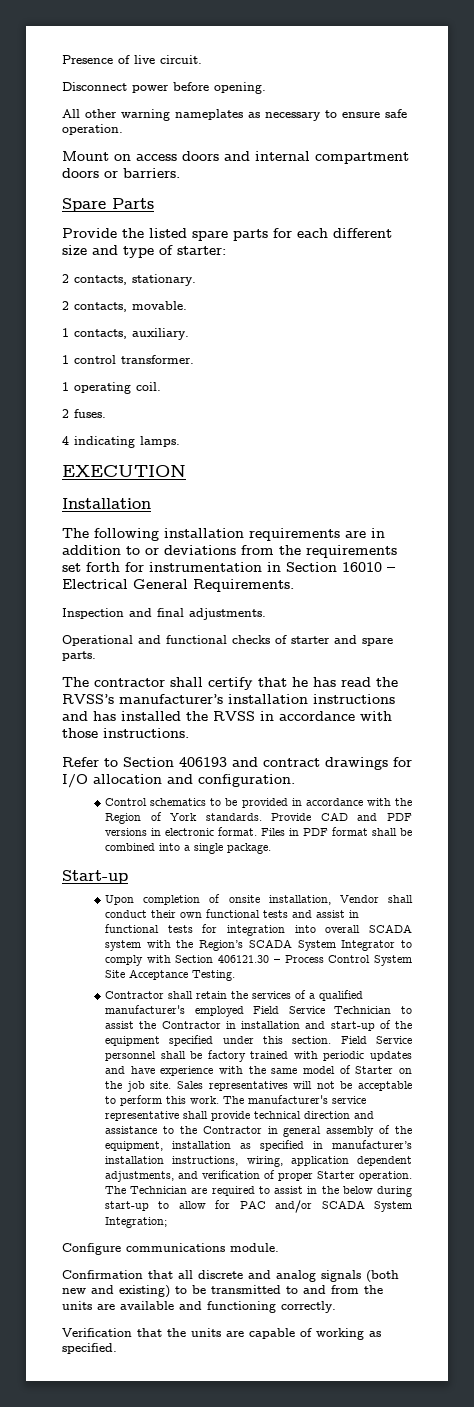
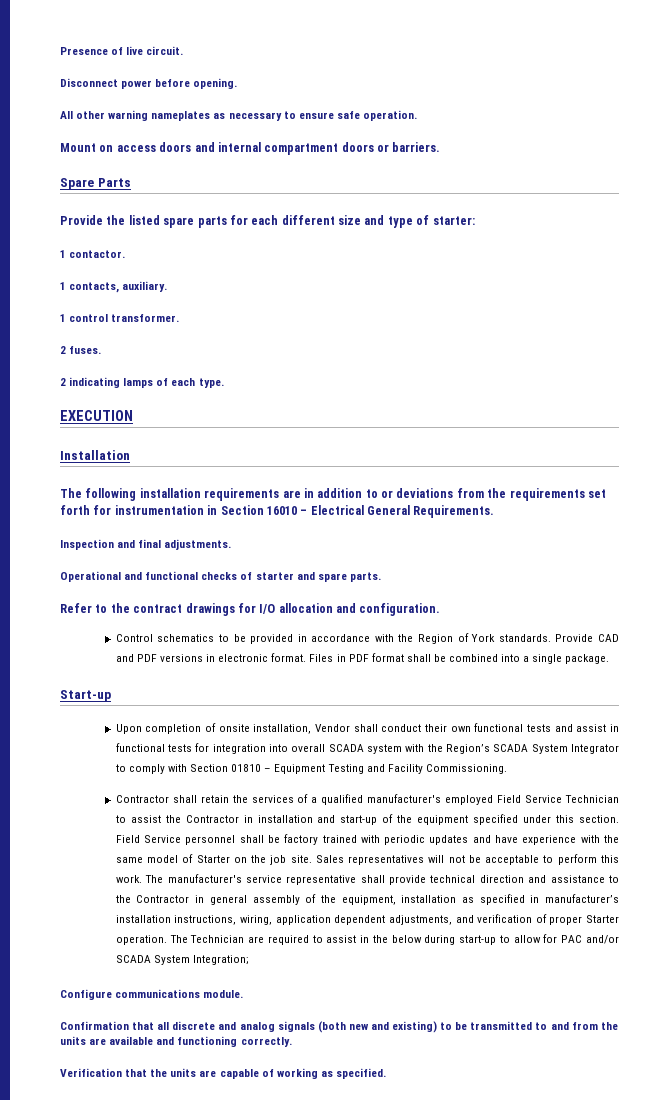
- 2 contacts, stationary.
- 2 contacts, movable.
+ 1 contactor.
- 1 operating coil.
- 4 indicating lamps.
+ 2 indicating lamps of each type.
- The contractor shall certify that he has read the RVSS’s manufacturer’s installation instructions and has installed the RVSS in accordance with those instructions.
- Refer to Section 406193 and contract drawings for I/O allocation and configuration.
+ Refer to the contract drawings for I/O allocation and configuration.
- Upon completion of onsite installation, Vendor shall conduct their own functional tests and assist in functional tests for integration into overall SCADA system with the Region’s SCADA System Integrator to comply with Section 406121.30 – Process Control System Site Acceptance Testing.
+ Upon completion of onsite installation, Vendor shall conduct their own functional tests and assist in functional tests for integration into overall SCADA system with the Region’s SCADA System Integrator to comply with Section 01810 – Equipment Testing and Facility Commissioning.

